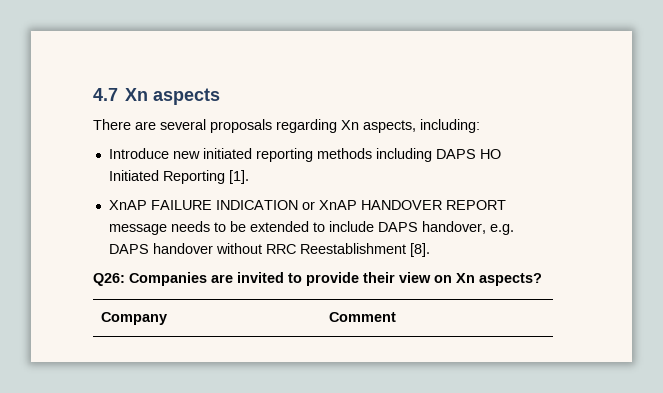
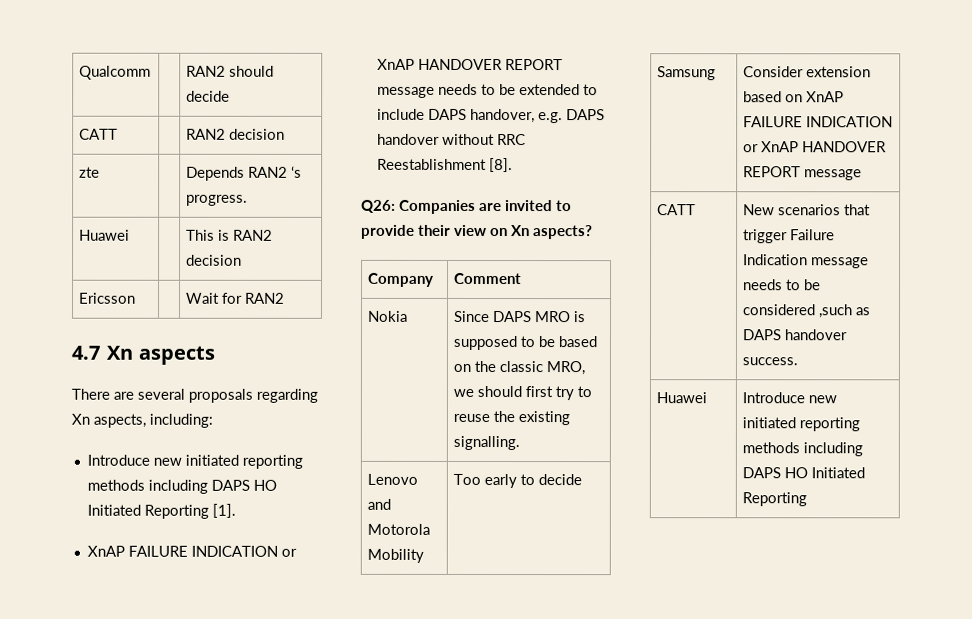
+ Qualcomm | | RAN2 should decide
+ CATT | | RAN2 decision
+ zte | | Depends RAN2 ‘s progress.
+ Huawei | | This is RAN2 decision
+ Ericsson | | Wait for RAN2
+ Nokia | Since DAPS MRO is supposed to be based on the classic MRO, we should first try to reuse the existing signalling.
+ Lenovo and Motorola Mobility | Too early to decide
+ Samsung | Consider extension based on XnAP FAILURE INDICATION or XnAP HANDOVER REPORT message
+ CATT | New scenarios that trigger Failure Indication message needs to be considered ,such as DAPS handover success.
+ Huawei | Introduce new initiated reporting methods including DAPS HO Initiated Reporting

